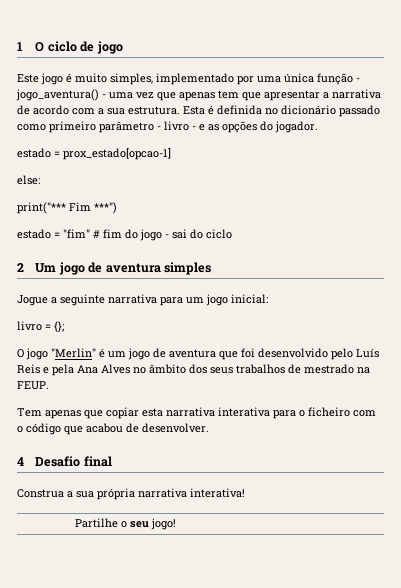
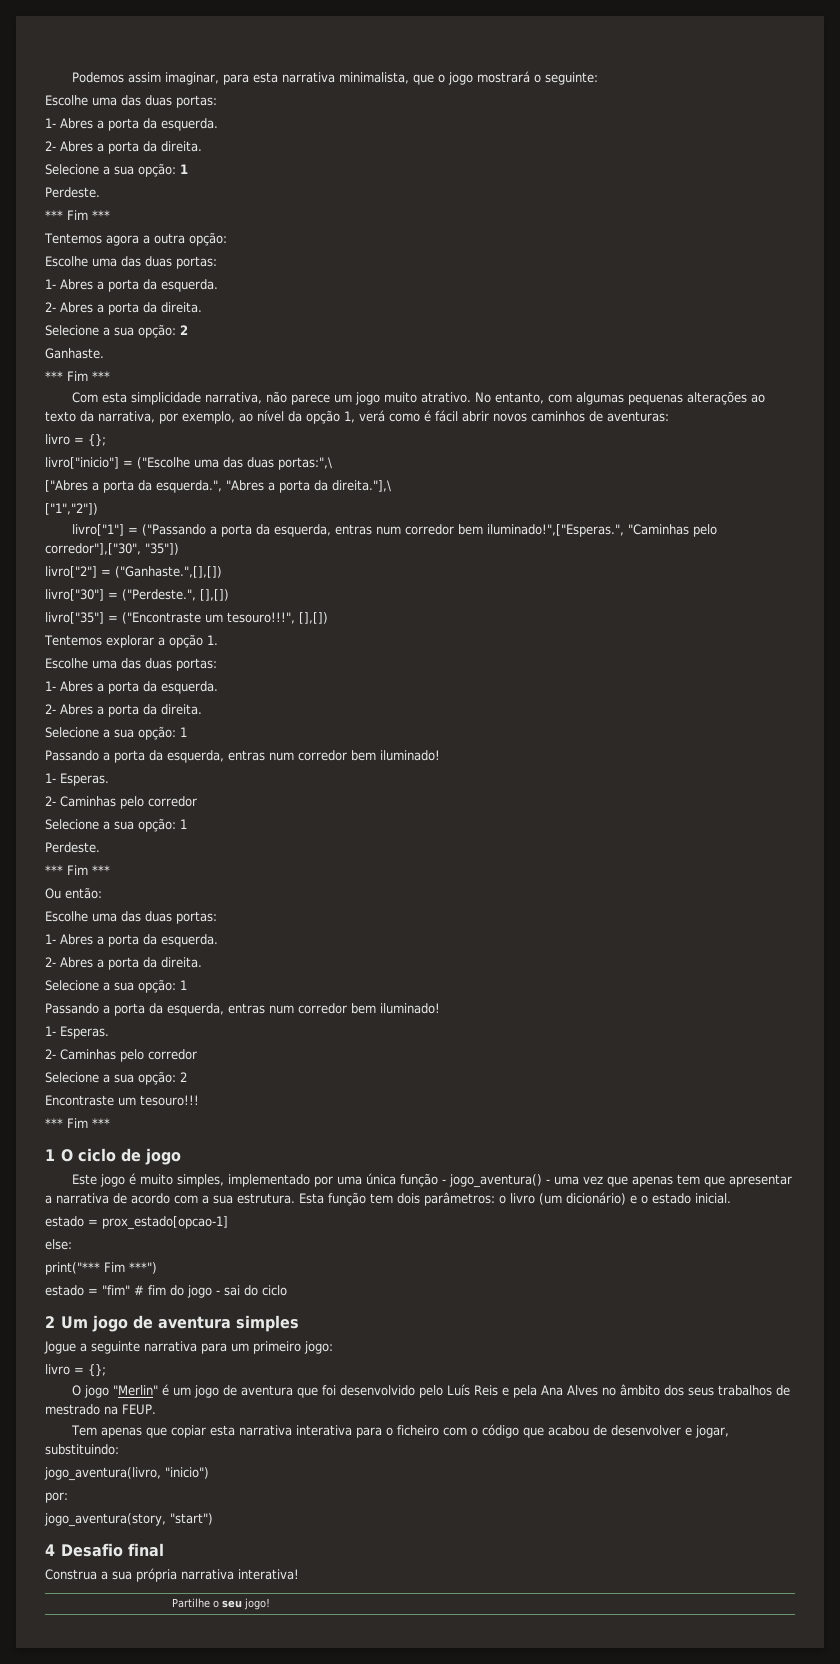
+ Podemos assim imaginar, para esta narrativa minimalista, que o jogo mostrará o seguinte:
+ Escolhe uma das duas portas:
+ 1- Abres a porta da esquerda.
+ 2- Abres a porta da direita.
+ Selecione a sua opção: 1
+ Perdeste.
+ *** Fim ***
+ Tentemos agora a outra opção:
+ Escolhe uma das duas portas:
+ 1- Abres a porta da esquerda.
+ 2- Abres a porta da direita.
+ Selecione a sua opção: 2
+ Ganhaste.
+ *** Fim ***
+ Com esta simplicidade narrativa, não parece um jogo muito atrativo. No entanto, com algumas pequenas alterações ao texto da narrativa, por exemplo, ao nível da opção 1, verá como é fácil abrir novos caminhos de aventuras:
+ livro = {};
+ livro["inicio"] = ("Escolhe uma das duas portas:",\
+ ["Abres a porta da esquerda.", "Abres a porta da direita."],\
+ ["1","2"])
+ livro["1"] = ("Passando a porta da esquerda, entras num corredor bem iluminado!",["Esperas.", "Caminhas pelo corredor"],["30", "35"])
+ livro["2"] = ("Ganhaste.",[],[])
+ livro["30"] = ("Perdeste.", [],[])
+ livro["35"] = ("Encontraste um tesouro!!!", [],[])
+ Tentemos explorar a opção 1.
+ Escolhe uma das duas portas:
+ 1- Abres a porta da esquerda.
+ 2- Abres a porta da direita.
+ Selecione a sua opção: 1
+ Passando a porta da esquerda, entras num corredor bem iluminado!
+ 1- Esperas.
+ 2- Caminhas pelo corredor
+ Selecione a sua opção: 1
+ Perdeste.
+ *** Fim ***
+ Ou então:
+ Escolhe uma das duas portas:
+ 1- Abres a porta da esquerda.
+ 2- Abres a porta da direita.
+ Selecione a sua opção: 1
+ Passando a porta da esquerda, entras num corredor bem iluminado!
+ 1- Esperas.
+ 2- Caminhas pelo corredor
+ Selecione a sua opção: 2
+ Encontraste um tesouro!!!
+ *** Fim ***
- Esta é definida no dicionário passado como primeiro parâmetro - livro - e as opções do jogador.
+ Esta função tem dois parâmetros: o livro (um dicionário) e o estado inicial.
- Jogue a seguinte narrativa para um jogo inicial:
+ Jogue a seguinte narrativa para um primeiro jogo:
- Tem apenas que copiar esta narrativa interativa para o ficheiro com o código que acabou de desenvolver.
+ Tem apenas que copiar esta narrativa interativa para o ficheiro com o código que acabou de desenvolver e jogar, substituindo:
+ jogo_aventura(livro, "inicio")
+ por:
+ jogo_aventura(story, "start")

